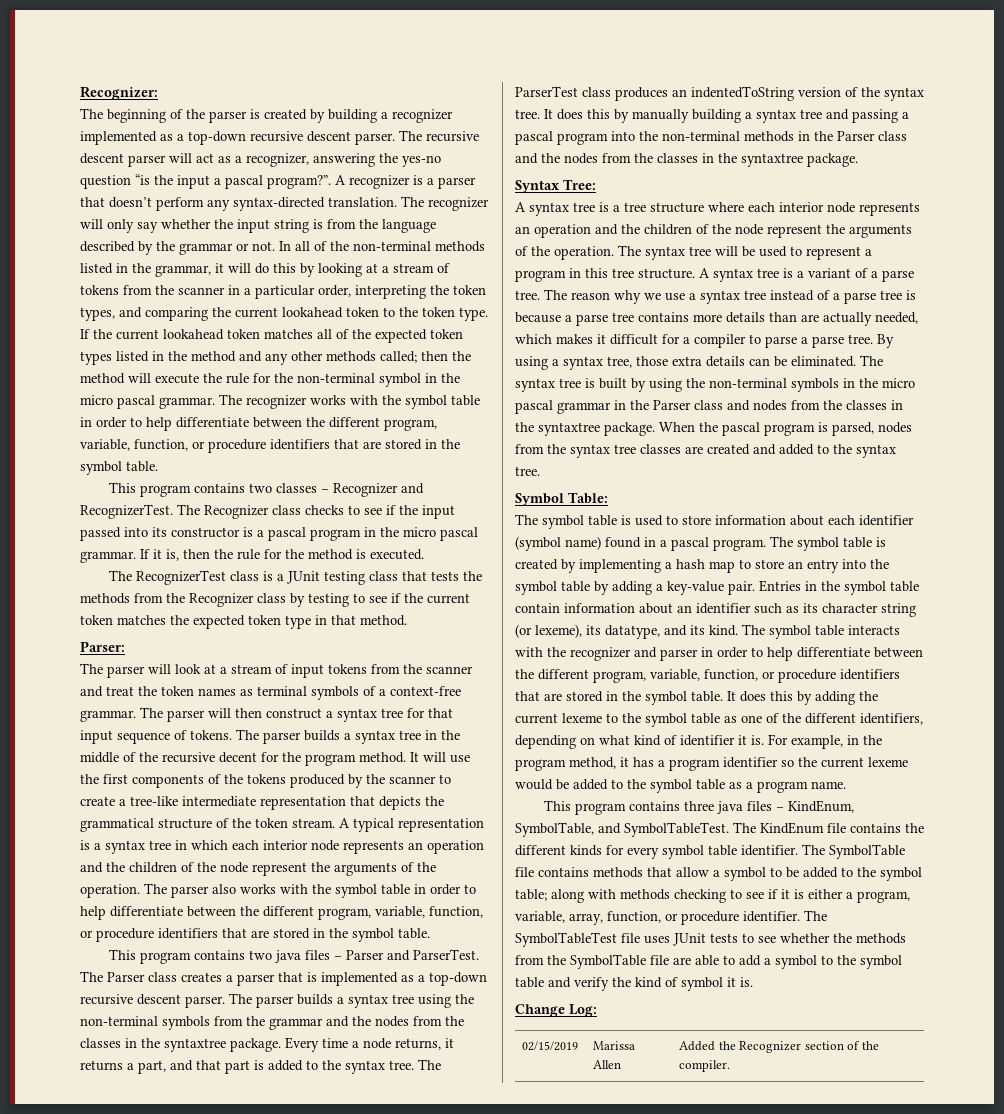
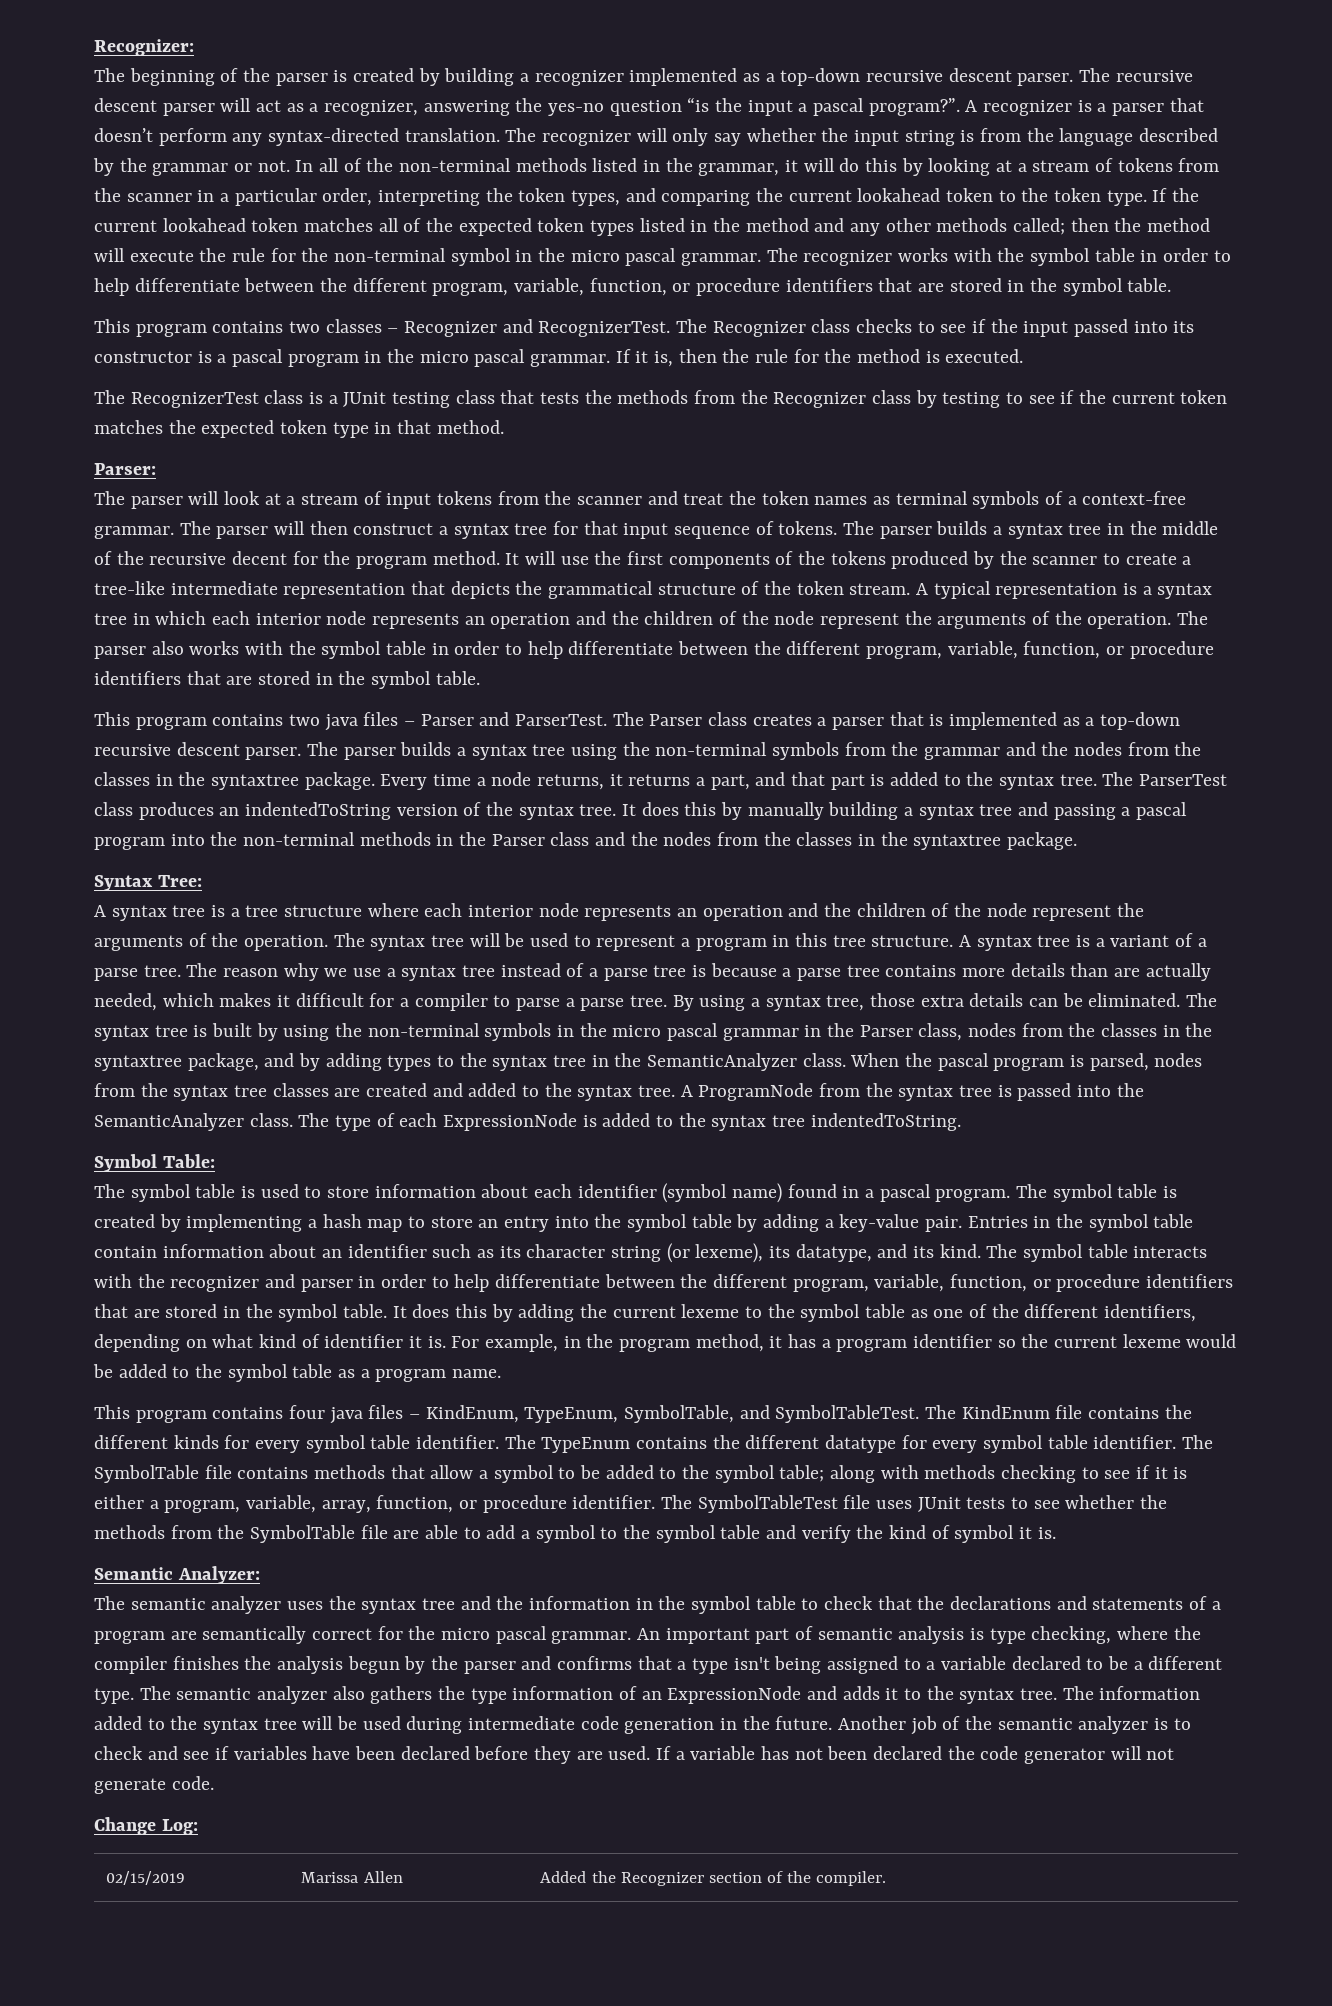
- The syntax tree is built by using the non-terminal symbols in the micro pascal grammar in the Parser class and nodes from the classes in the syntaxtree package.
+ The syntax tree is built by using the non-terminal symbols in the micro pascal grammar in the Parser class, nodes from the classes in the syntaxtree package, and by adding types to the syntax tree in the SemanticAnalyzer class.
+ A ProgramNode from the syntax tree is passed into the SemanticAnalyzer class. The type of each ExpressionNode is added to the syntax tree indentedToString.
- This program contains three java files – KindEnum, SymbolTable, and SymbolTableTest.
+ This program contains four java files – KindEnum, TypeEnum, SymbolTable, and SymbolTableTest.
- The SymbolTable file contains methods that allow a symbol to be added to the symbol table; along with methods checking to see if it is either a program, variable, array, function, or procedure identifier.
+ The TypeEnum contains the different datatype for every symbol table identifier. The SymbolTable file contains methods that allow a symbol to be added to the symbol table; along with methods checking to see if it is either a program, variable, array, function, or procedure identifier.
+ Semantic Analyzer:
+ The semantic analyzer uses the syntax tree and the information in the symbol table to check that the declarations and statements of a program are semantically correct for the micro pascal grammar. An important part of semantic analysis is type checking, where the compiler finishes the analysis begun by the parser and confirms that a type isn't being assigned to a variable declared to be a different type. The semantic analyzer also gathers the type information of an ExpressionNode and adds it to the syntax tree. The information added to the syntax tree will be used during intermediate code generation in the future. Another job of the semantic analyzer is to check and see if variables have been declared before they are used. If a variable has not been declared the code generator will not generate code.

